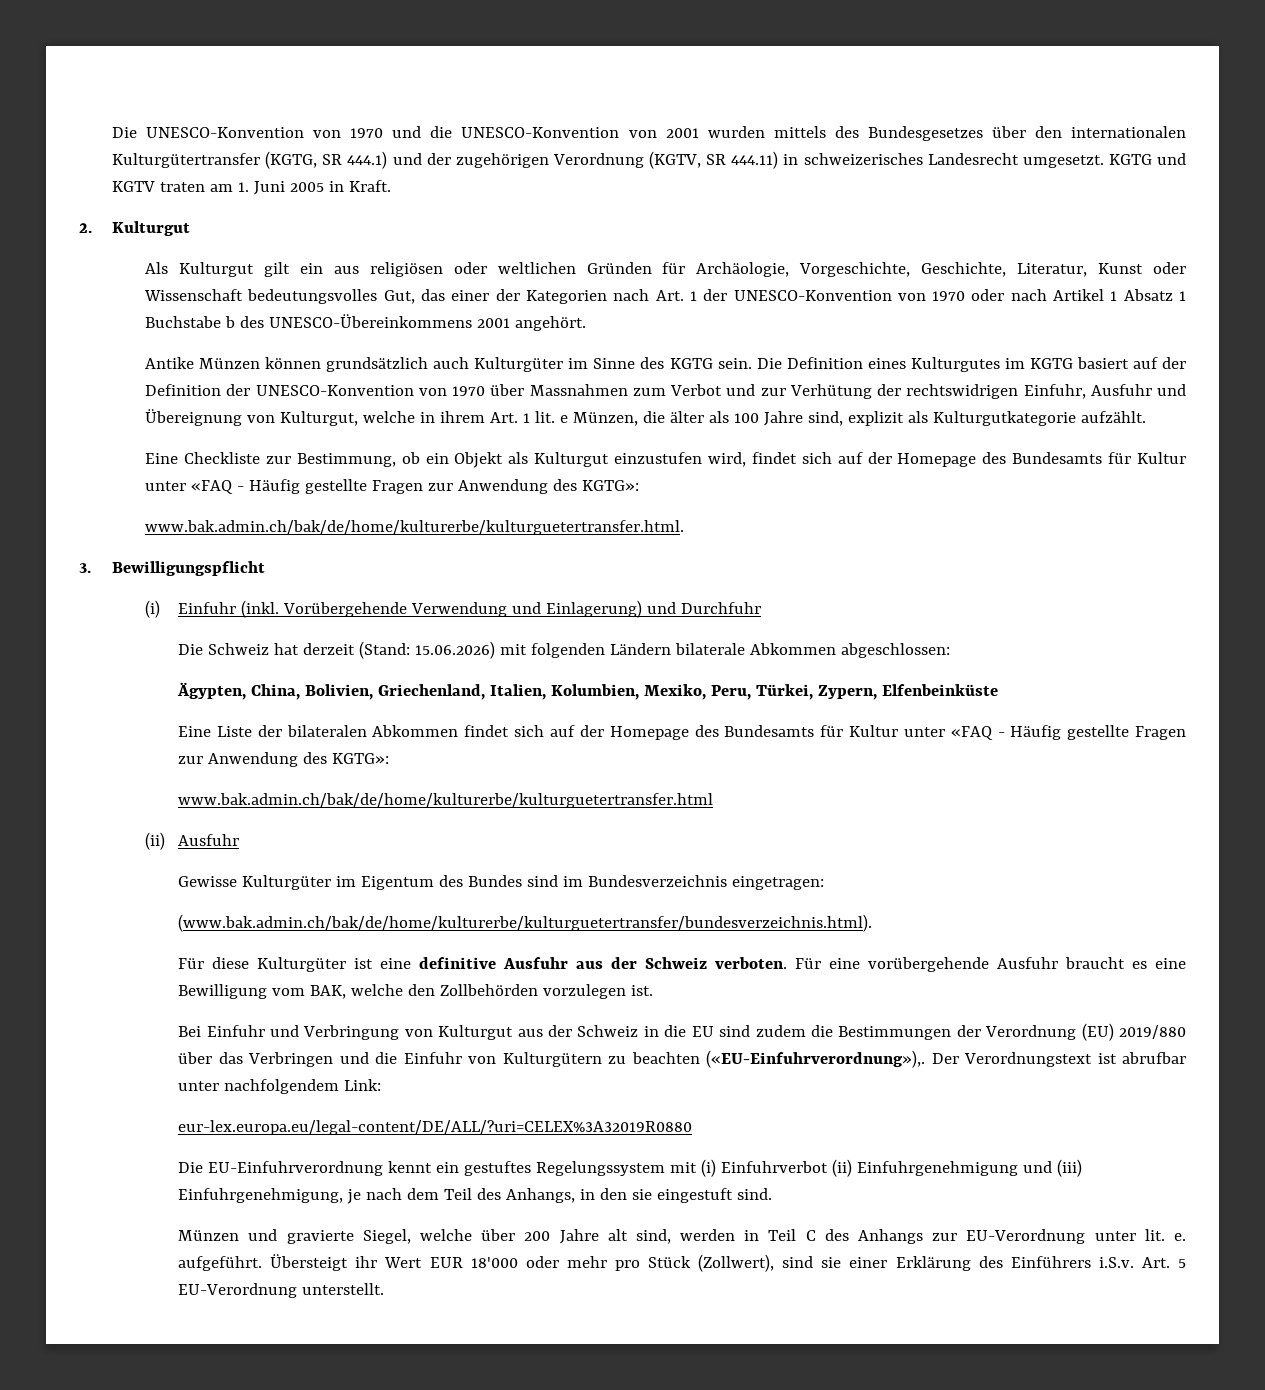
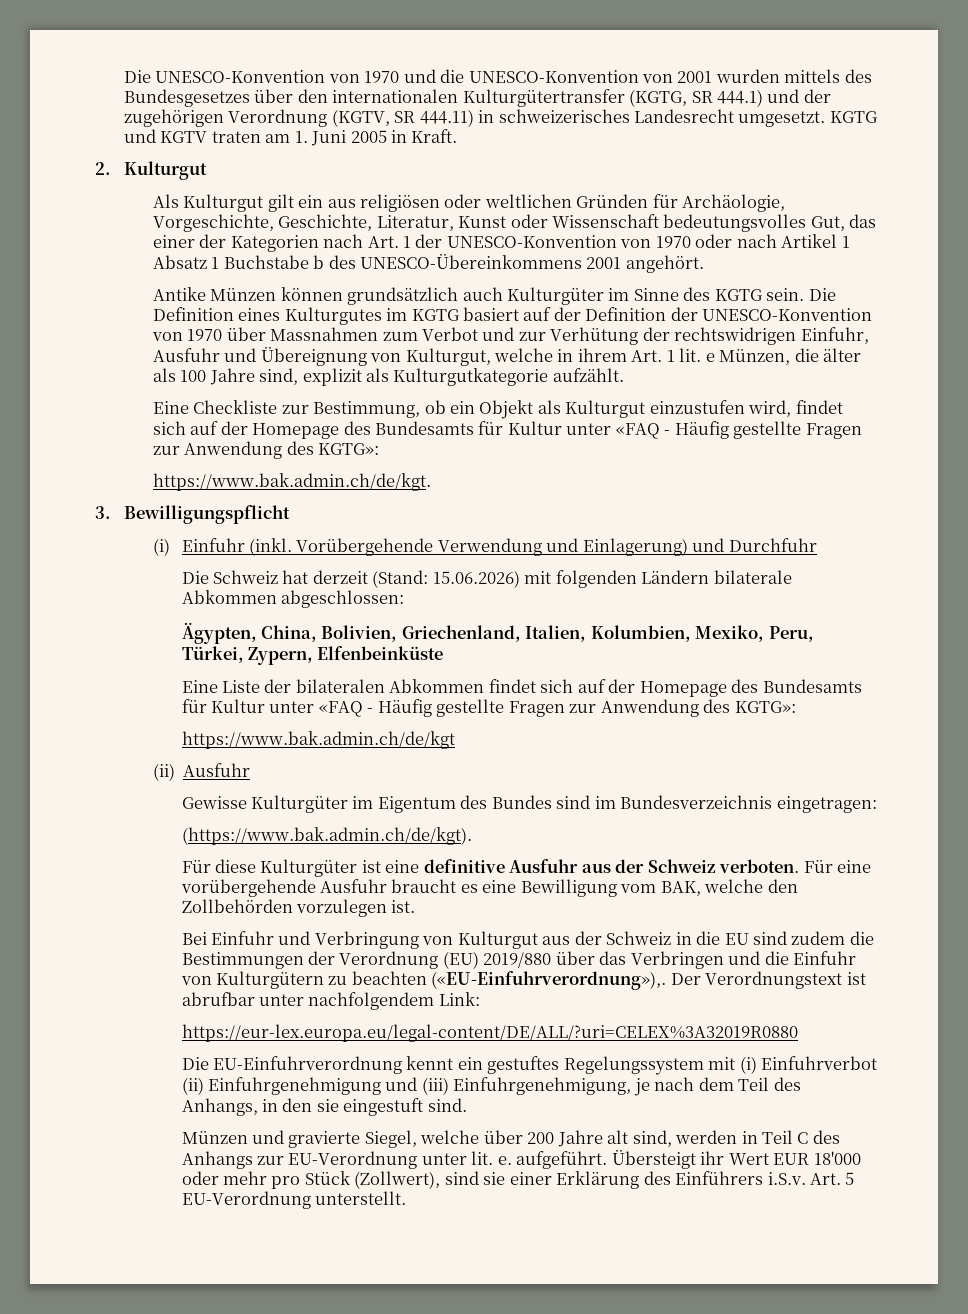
- www.bak.admin.ch/bak/de/home/kulturerbe/kulturguetertransfer.html.
+ https://www.bak.admin.ch/de/kgt.
- www.bak.admin.ch/bak/de/home/kulturerbe/kulturguetertransfer.html
+ https://www.bak.admin.ch/de/kgt
- (www.bak.admin.ch/bak/de/home/kulturerbe/kulturguetertransfer/bundesverzeichnis.html).
+ (https://www.bak.admin.ch/de/kgt).
- eur-lex.europa.eu/legal-content/DE/ALL/?uri=CELEX%3A32019R0880
+ https://eur-lex.europa.eu/legal-content/DE/ALL/?uri=CELEX%3A32019R0880

